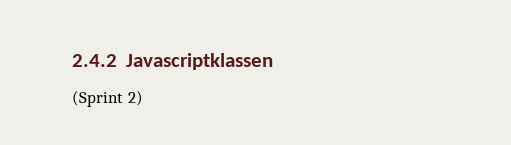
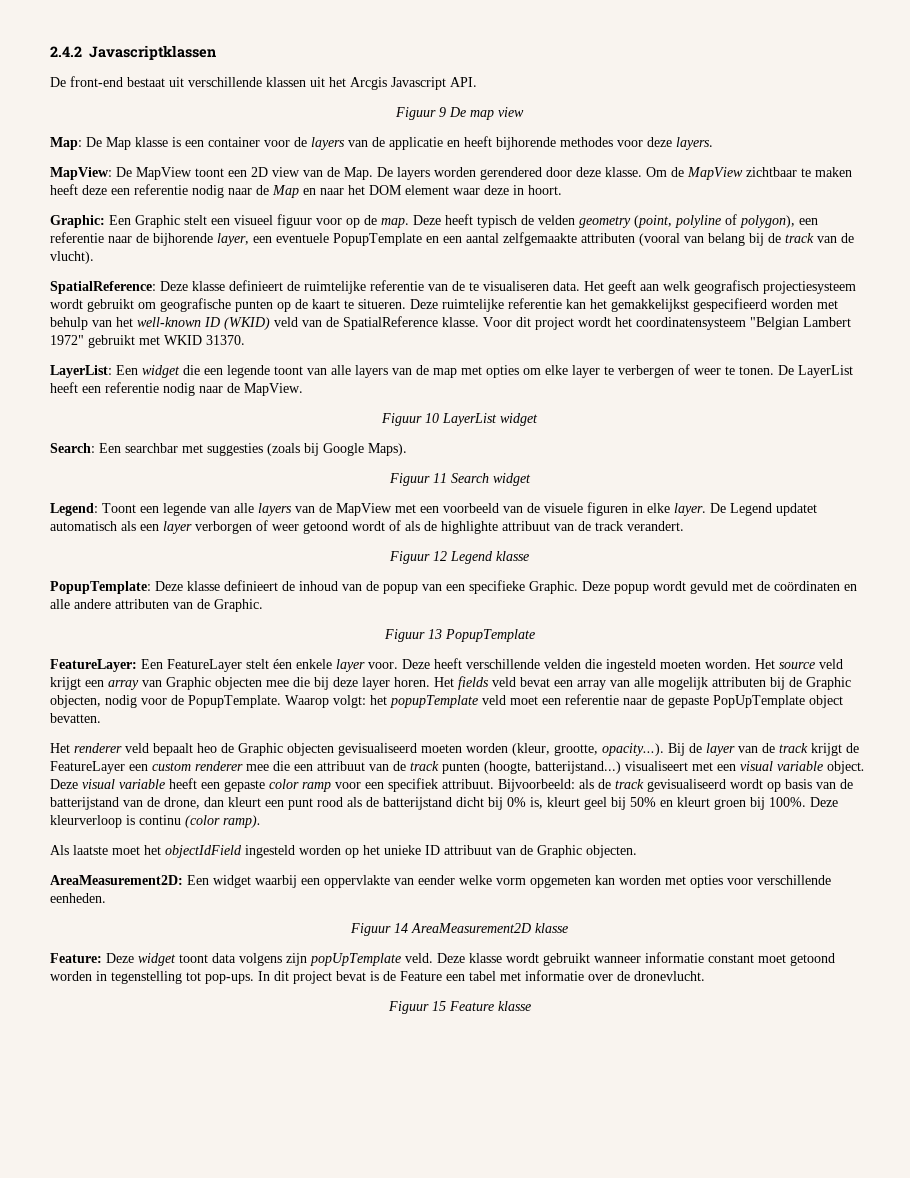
- (Sprint 2)
+ De front-end bestaat uit verschillende klassen uit het Arcgis Javascript API.
+ Figuur 9 De map view
+ Map: De Map klasse is een container voor de layers van de applicatie en heeft bijhorende methodes voor deze layers.
+ MapView: De MapView toont een 2D view van de Map. De layers worden gerendered door deze klasse. Om de MapView zichtbaar te maken heeft deze een referentie nodig naar de Map en naar het DOM element waar deze in hoort.
+ Graphic: Een Graphic stelt een visueel figuur voor op de map. Deze heeft typisch de velden geometry (point, polyline of polygon), een referentie naar de bijhorende layer, een eventuele PopupTemplate en een aantal zelfgemaakte attributen (vooral van belang bij de track van de vlucht).
+ SpatialReference: Deze klasse definieert de ruimtelijke referentie van de te visualiseren data. Het geeft aan welk geografisch projectiesysteem wordt gebruikt om geografische punten op de kaart te situeren. Deze ruimtelijke referentie kan het gemakkelijkst gespecifieerd worden met behulp van het well-known ID (WKID) veld van de SpatialReference klasse. Voor dit project wordt het coordinatensysteem "Belgian Lambert 1972" gebruikt met WKID 31370.
+ LayerList: Een widget die een legende toont van alle layers van de map met opties om elke layer te verbergen of weer te tonen. De LayerList heeft een referentie nodig naar de MapView.
+ Figuur 10 LayerList widget
+ Search: Een searchbar met suggesties (zoals bij Google Maps).
+ Figuur 11 Search widget
+ Legend: Toont een legende van alle layers van de MapView met een voorbeeld van de visuele figuren in elke layer. De Legend updatet automatisch als een layer verborgen of weer getoond wordt of als de highlighte attribuut van de track verandert.
+ Figuur 12 Legend klasse
+ PopupTemplate: Deze klasse definieert de inhoud van de popup van een specifieke Graphic. Deze popup wordt gevuld met de coördinaten en alle andere attributen van de Graphic.
+ Figuur 13 PopupTemplate
+ FeatureLayer: Een FeatureLayer stelt éen enkele layer voor. Deze heeft verschillende velden die ingesteld moeten worden. Het source veld krijgt een array van Graphic objecten mee die bij deze layer horen. Het fields veld bevat een array van alle mogelijk attributen bij de Graphic objecten, nodig voor de PopupTemplate. Waarop volgt: het popupTemplate veld moet een referentie naar de gepaste PopUpTemplate object bevatten.
+ Het renderer veld bepaalt heo de Graphic objecten gevisualiseerd moeten worden (kleur, grootte, opacity...). Bij de layer van de track krijgt de FeatureLayer een custom renderer mee die een attribuut van de track punten (hoogte, batterijstand...) visualiseert met een visual variable object. Deze visual variable heeft een gepaste color ramp voor een specifiek attribuut. Bijvoorbeeld: als de track gevisualiseerd wordt op basis van de batterijstand van de drone, dan kleurt een punt rood als de batterijstand dicht bij 0% is, kleurt geel bij 50% en kleurt groen bij 100%. Deze kleurverloop is continu (color ramp).
+ Als laatste moet het objectIdField ingesteld worden op het unieke ID attribuut van de Graphic objecten.
+ AreaMeasurement2D: Een widget waarbij een oppervlakte van eender welke vorm opgemeten kan worden met opties voor verschillende eenheden.
+ Figuur 14 AreaMeasurement2D klasse
+ Feature: Deze widget toont data volgens zijn popUpTemplate veld. Deze klasse wordt gebruikt wanneer informatie constant moet getoond worden in tegenstelling tot pop-ups. In dit project bevat is de Feature een tabel met informatie over de dronevlucht.
+ Figuur 15 Feature klasse

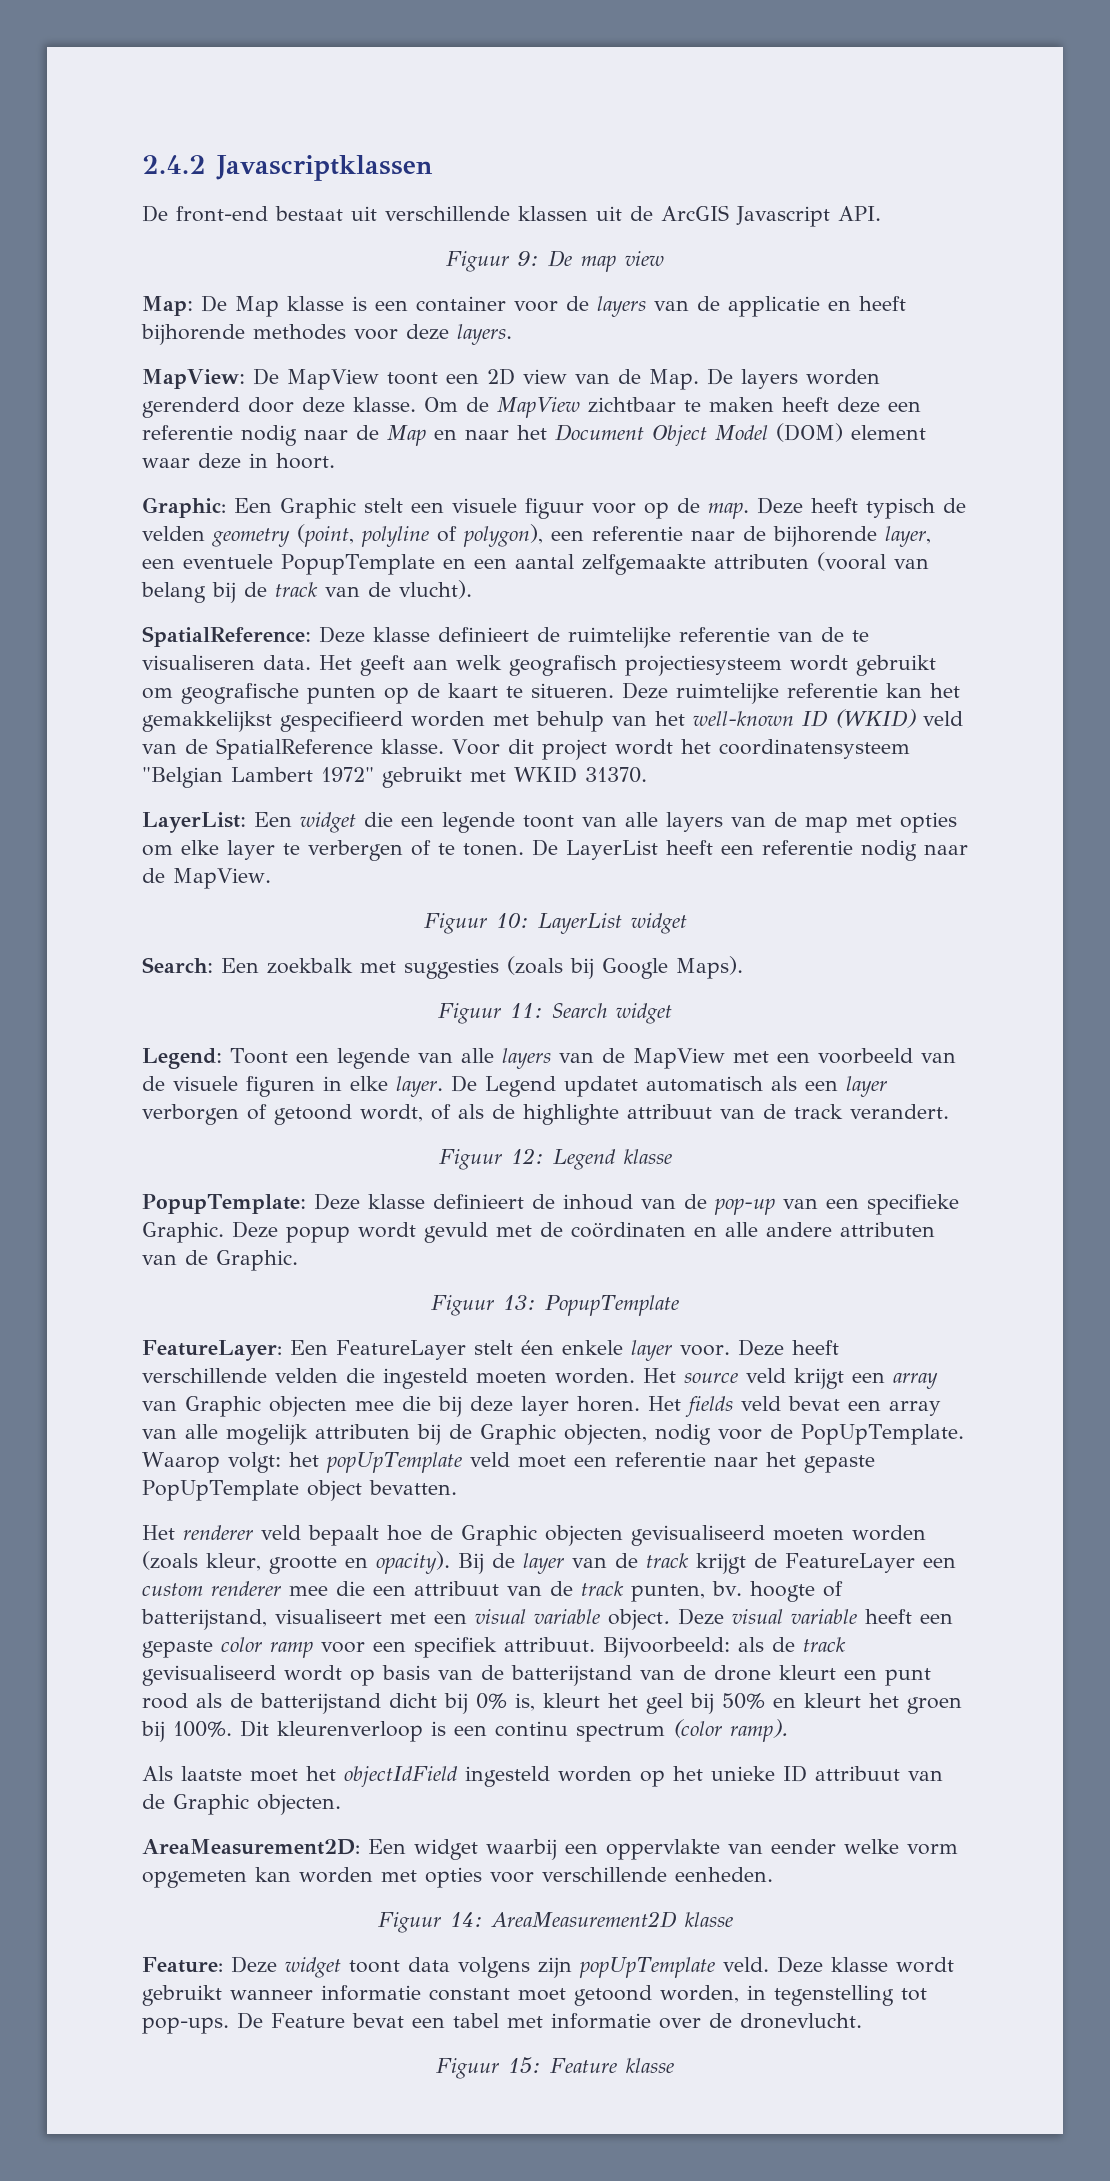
- De front-end bestaat uit verschillende klassen uit het Arcgis Javascript API.
+ De front-end bestaat uit verschillende klassen uit de ArcGIS Javascript API.
- Figuur 9 De map view
+ Figuur 9: De map view
- MapView: De MapView toont een 2D view van de Map. De layers worden gerendered door deze klasse.
+ MapView: De MapView toont een 2D view van de Map. De layers worden gerenderd door deze klasse.
- Om de MapView zichtbaar te maken heeft deze een referentie nodig naar de Map en naar het DOM element waar deze in hoort.
+ Om de MapView zichtbaar te maken heeft deze een referentie nodig naar de Map en naar het Document Object Model (DOM) element waar deze in hoort.
- Graphic: Een Graphic stelt een visueel figuur voor op de map.
+ Graphic: Een Graphic stelt een visuele figuur voor op de map.
- LayerList: Een widget die een legende toont van alle layers van de map met opties om elke layer te verbergen of weer te tonen.
+ LayerList: Een widget die een legende toont van alle layers van de map met opties om elke layer te verbergen of te tonen.
- Figuur 10 LayerList widget
+ Figuur 10: LayerList widget
- Search: Een searchbar met suggesties (zoals bij Google Maps).
+ Search: Een zoekbalk met suggesties (zoals bij Google Maps).
- Figuur 11 Search widget
+ Figuur 11: Search widget
- De Legend updatet automatisch als een layer verborgen of weer getoond wordt of als de highlighte attribuut van de track verandert.
+ De Legend updatet automatisch als een layer verborgen of getoond wordt, of als de highlighte attribuut van de track verandert.
- Figuur 12 Legend klasse
+ Figuur 12: Legend klasse
- PopupTemplate: Deze klasse definieert de inhoud van de popup van een specifieke Graphic.
+ PopupTemplate: Deze klasse definieert de inhoud van de pop-up van een specifieke Graphic.
- Figuur 13 PopupTemplate
+ Figuur 13: PopupTemplate
- Het fields veld bevat een array van alle mogelijk attributen bij de Graphic objecten, nodig voor de PopupTemplate.
+ Het fields veld bevat een array van alle mogelijk attributen bij de Graphic objecten, nodig voor de PopUpTemplate.
- Waarop volgt: het popupTemplate veld moet een referentie naar de gepaste PopUpTemplate object bevatten.
+ Waarop volgt: het popUpTemplate veld moet een referentie naar het gepaste PopUpTemplate object bevatten.
- Het renderer veld bepaalt heo de Graphic objecten gevisualiseerd moeten worden (kleur, grootte, opacity...). Bij de layer van de track krijgt de FeatureLayer een custom renderer mee die een attribuut van de track punten (hoogte, batterijstand...) visualiseert met een visual variable object.
+ Het renderer veld bepaalt hoe de Graphic objecten gevisualiseerd moeten worden (zoals kleur, grootte en opacity). Bij de layer van de track krijgt de FeatureLayer een custom renderer mee die een attribuut van de track punten, bv. hoogte of batterijstand, visualiseert met een visual variable object.
- Bijvoorbeeld: als de track gevisualiseerd wordt op basis van de batterijstand van de drone, dan kleurt een punt rood als de batterijstand dicht bij 0% is, kleurt geel bij 50% en kleurt groen bij 100%.
+ Bijvoorbeeld: als de track gevisualiseerd wordt op basis van de batterijstand van de drone kleurt een punt rood als de batterijstand dicht bij 0% is, kleurt het geel bij 50% en kleurt het groen bij 100%.
- Deze kleurverloop is continu (color ramp).
+ Dit kleurenverloop is een continu spectrum (color ramp).
- Figuur 14 AreaMeasurement2D klasse
+ Figuur 14: AreaMeasurement2D klasse
- Deze klasse wordt gebruikt wanneer informatie constant moet getoond worden in tegenstelling tot pop-ups.
+ Deze klasse wordt gebruikt wanneer informatie constant moet getoond worden, in tegenstelling tot pop-ups.
- In dit project bevat is de Feature een tabel met informatie over de dronevlucht.
+ De Feature bevat een tabel met informatie over de dronevlucht.
- Figuur 15 Feature klasse
+ Figuur 15: Feature klasse

